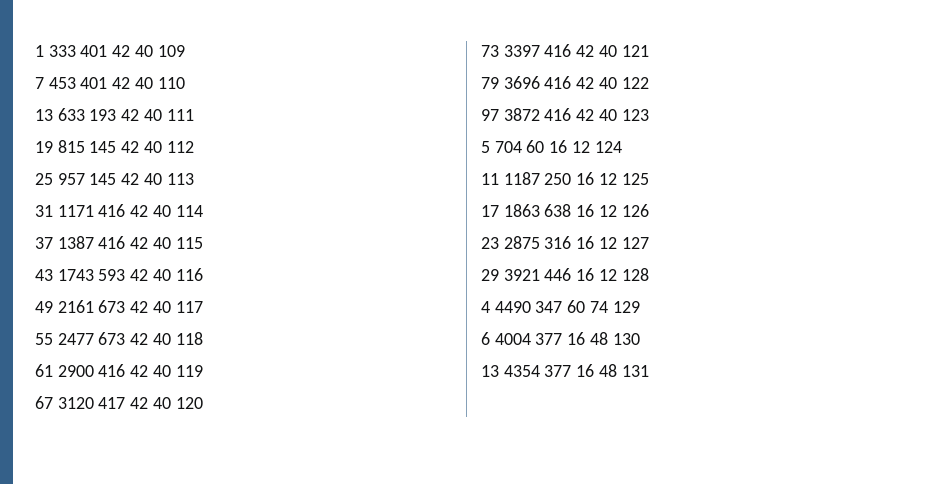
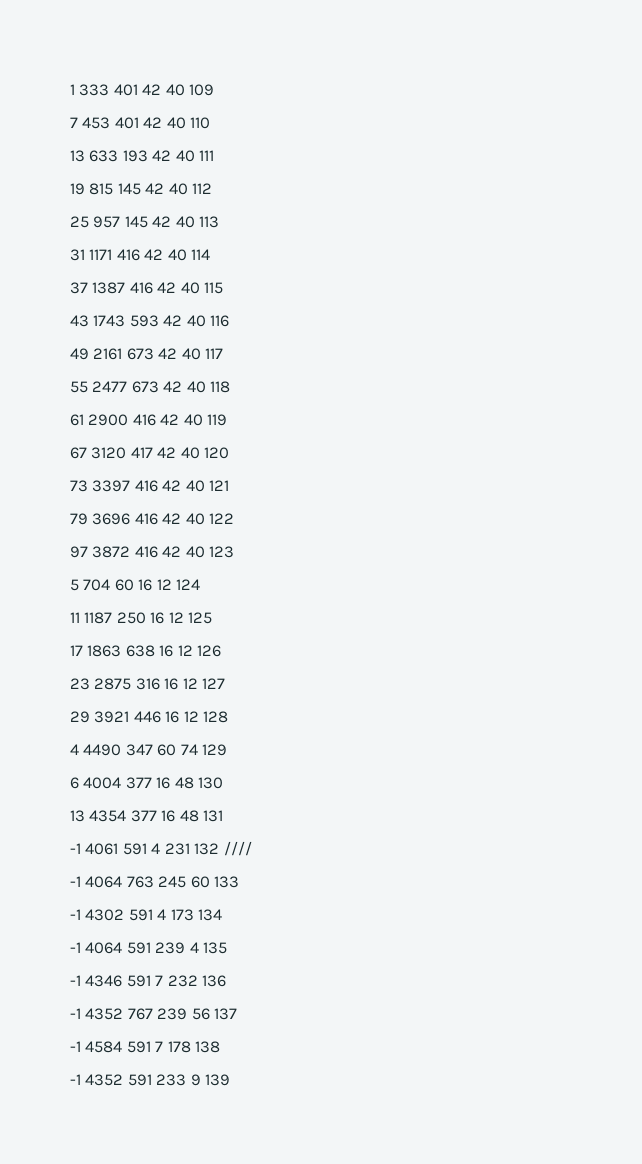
+ -1 4061 591 4 231 132 ////
+ -1 4064 763 245 60 133
+ -1 4302 591 4 173 134
+ -1 4064 591 239 4 135
+ -1 4346 591 7 232 136
+ -1 4352 767 239 56 137
+ -1 4584 591 7 178 138
+ -1 4352 591 233 9 139

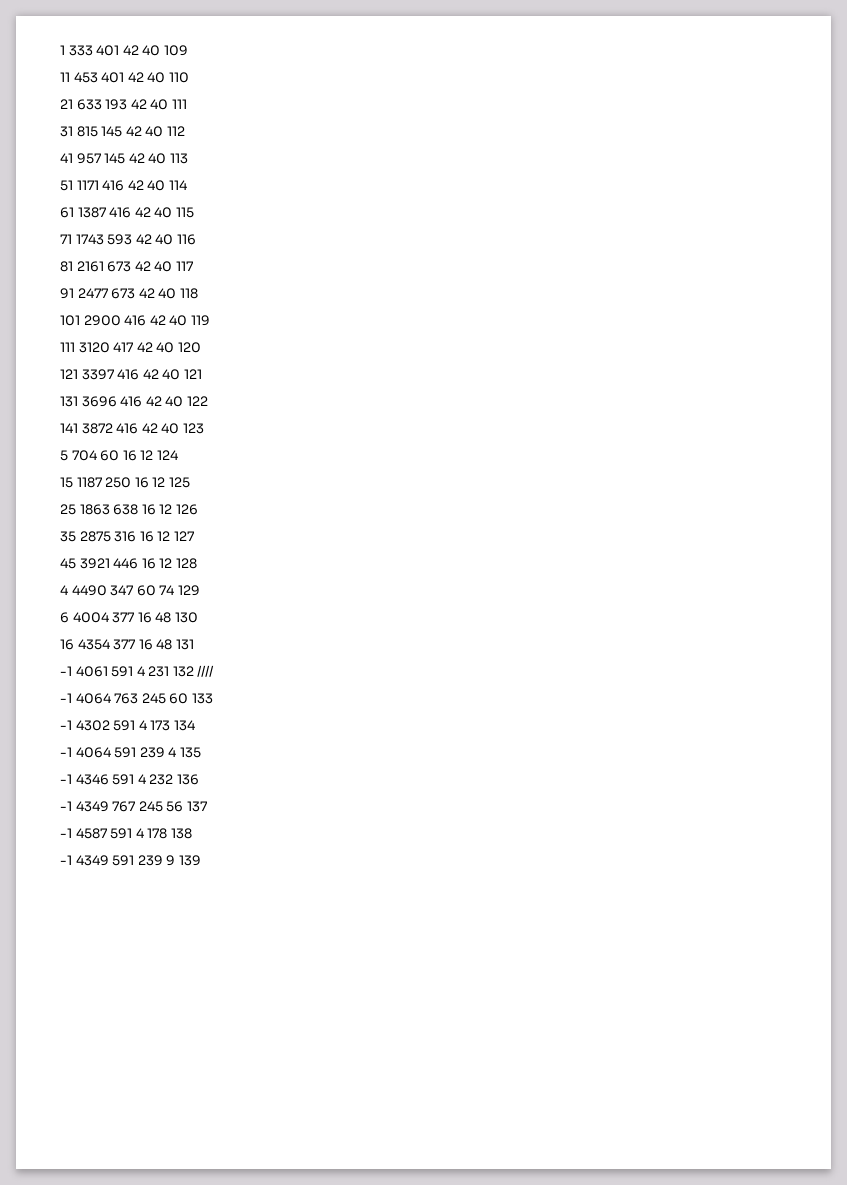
- 7 453 401 42 40 110
+ 11 453 401 42 40 110
- 13 633 193 42 40 111
+ 21 633 193 42 40 111
- 19 815 145 42 40 112
+ 31 815 145 42 40 112
- 25 957 145 42 40 113
+ 41 957 145 42 40 113
- 31 1171 416 42 40 114
+ 51 1171 416 42 40 114
- 37 1387 416 42 40 115
+ 61 1387 416 42 40 115
- 43 1743 593 42 40 116
+ 71 1743 593 42 40 116
- 49 2161 673 42 40 117
+ 81 2161 673 42 40 117
- 55 2477 673 42 40 118
+ 91 2477 673 42 40 118
- 61 2900 416 42 40 119
+ 101 2900 416 42 40 119
- 67 3120 417 42 40 120
+ 111 3120 417 42 40 120
- 73 3397 416 42 40 121
+ 121 3397 416 42 40 121
- 79 3696 416 42 40 122
+ 131 3696 416 42 40 122
- 97 3872 416 42 40 123
+ 141 3872 416 42 40 123
- 11 1187 250 16 12 125
+ 15 1187 250 16 12 125
- 17 1863 638 16 12 126
+ 25 1863 638 16 12 126
- 23 2875 316 16 12 127
+ 35 2875 316 16 12 127
- 29 3921 446 16 12 128
+ 45 3921 446 16 12 128
- 13 4354 377 16 48 131
+ 16 4354 377 16 48 131
- -1 4346 591 7 232 136
+ -1 4346 591 4 232 136
- -1 4352 767 239 56 137
+ -1 4349 767 245 56 137
- -1 4584 591 7 178 138
+ -1 4587 591 4 178 138
- -1 4352 591 233 9 139
+ -1 4349 591 239 9 139

